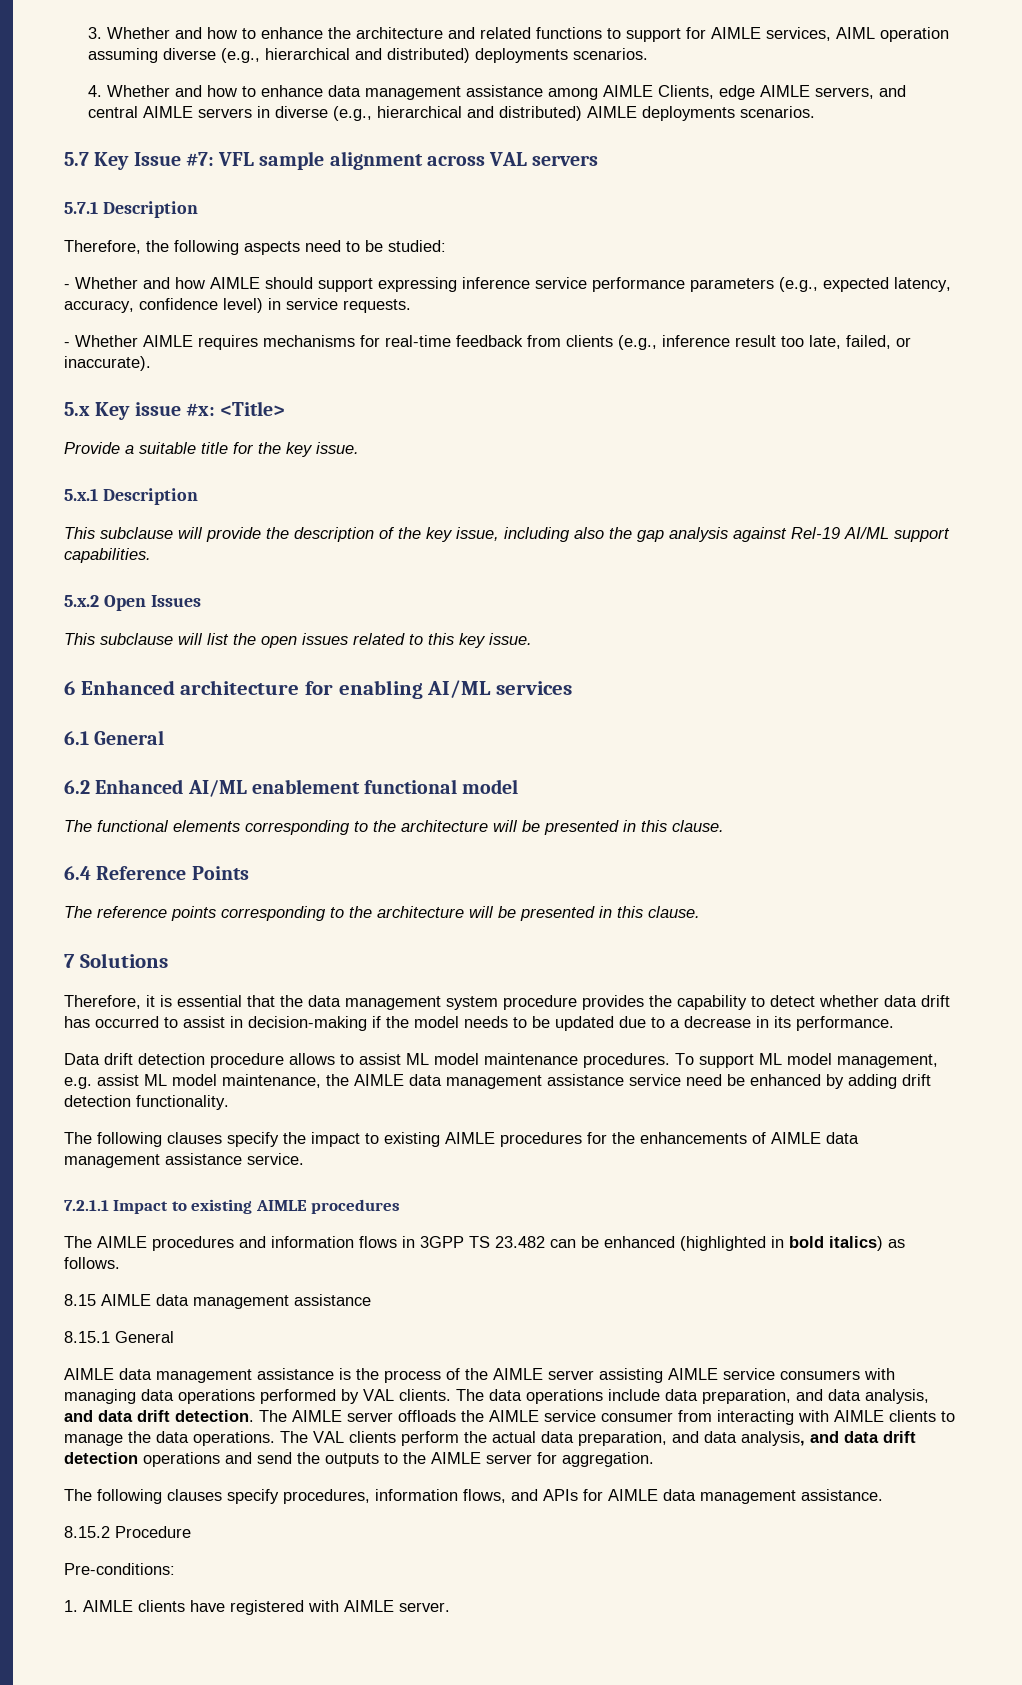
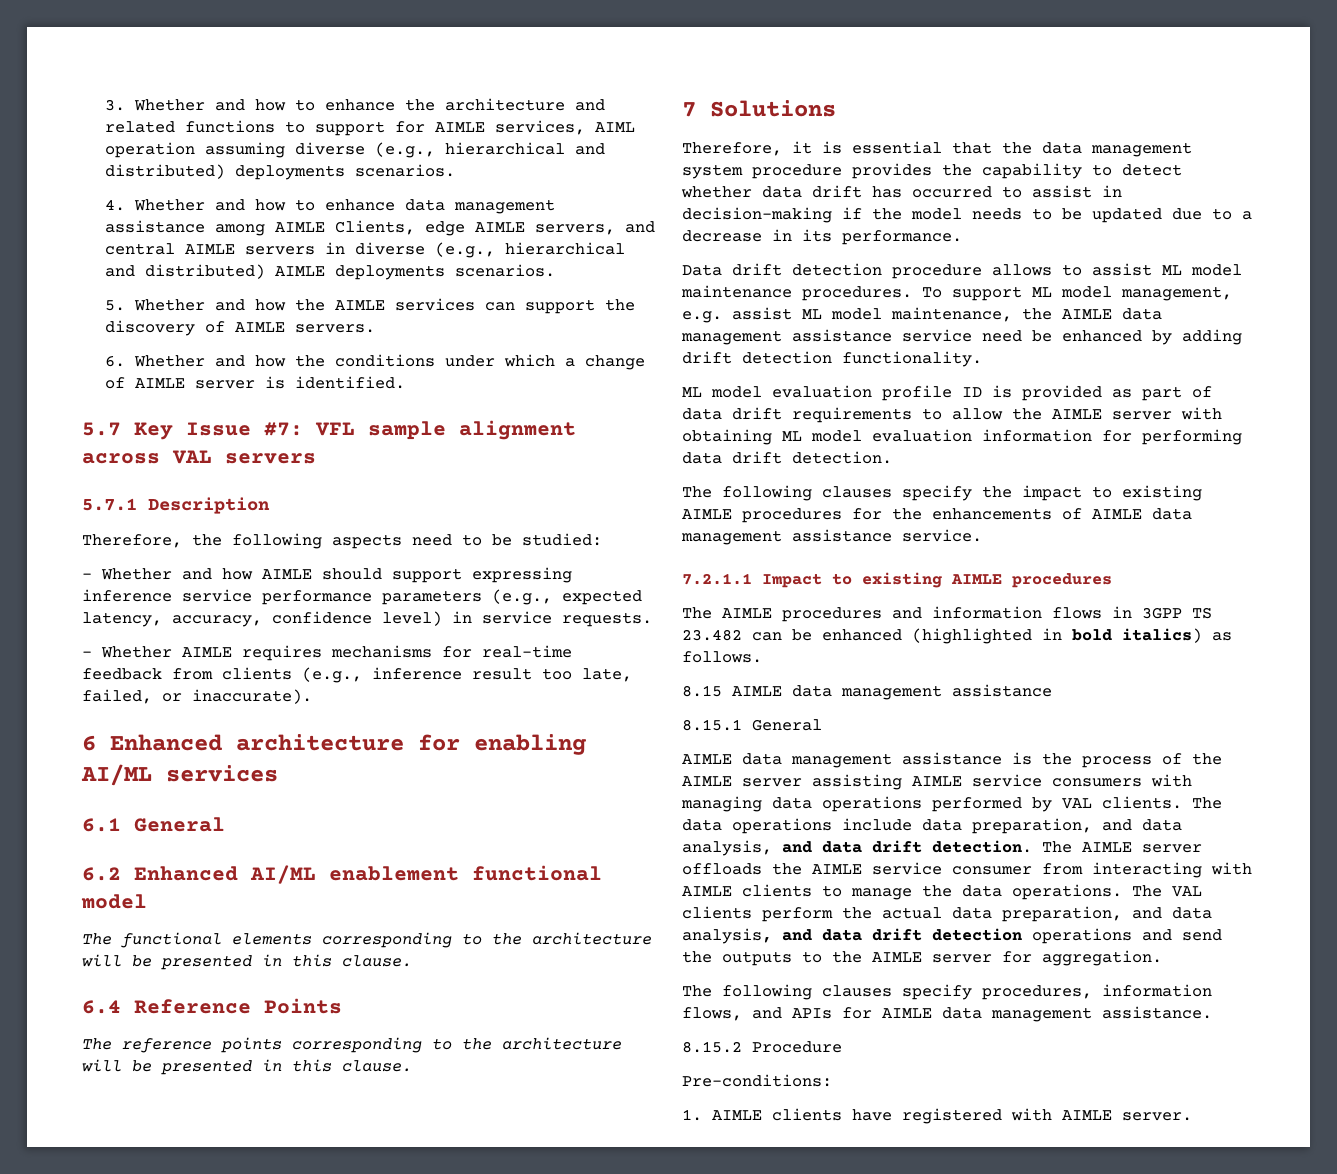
+ 5. Whether and how the AIMLE services can support the discovery of AIMLE servers.
+ 6. Whether and how the conditions under which a change of AIMLE server is identified.
- 5.x Key issue #x: <Title>
- Provide a suitable title for the key issue.
- 5.x.1 Description
- This subclause will provide the description of the key issue, including also the gap analysis against Rel-19 AI/ML support capabilities.
- 5.x.2 Open Issues
- This subclause will list the open issues related to this key issue.
+ ML model evaluation profile ID is provided as part of data drift requirements to allow the AIMLE server with obtaining ML model evaluation information for performing data drift detection.

